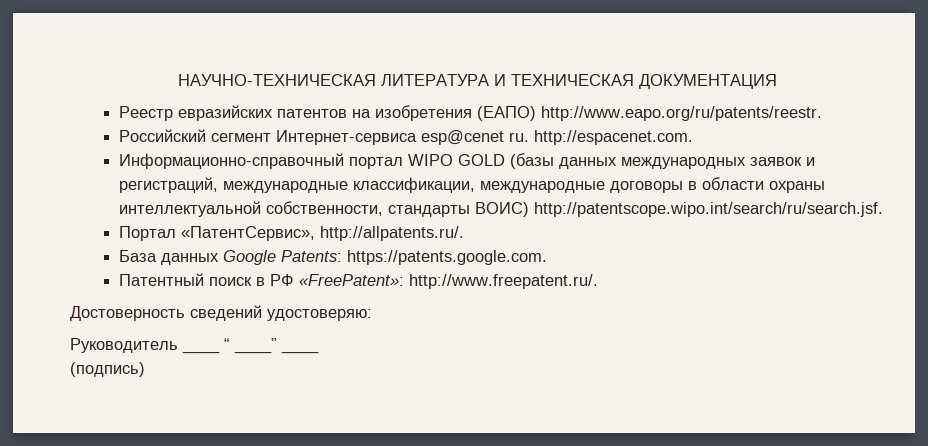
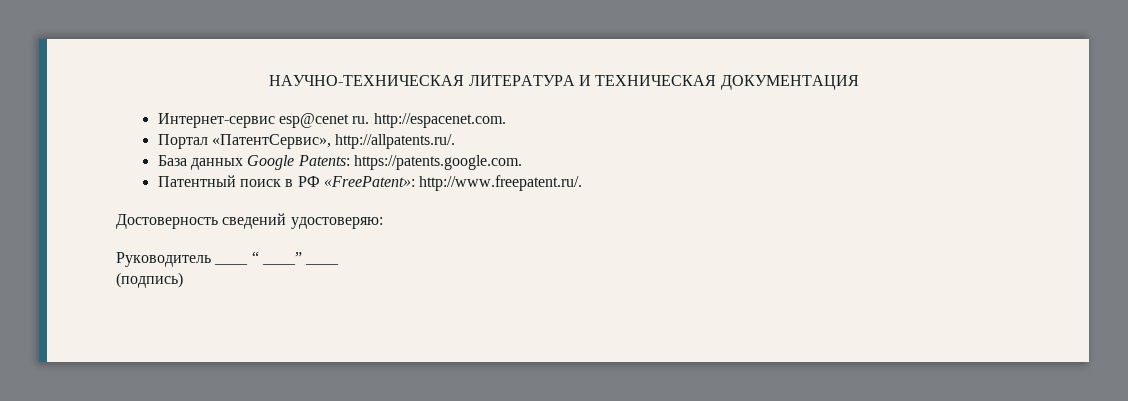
- Реестр евразийских патентов на изобретения (ЕАПО) http://www.eapo.org/ru/patents/reestr.
- Российский сегмент Интернет-сервиса esp@cenet ru. http://espacenet.com.
- Информационно-справочный портал WIPO GOLD (базы данных международных заявок и регистраций, международные классификации, международные договоры в области охраны интеллектуальной собственности, стандарты ВОИС) http://patentscope.wipo.int/search/ru/search.jsf.
+ Интернет-сервис esp@cenet ru. http://espacenet.com.

